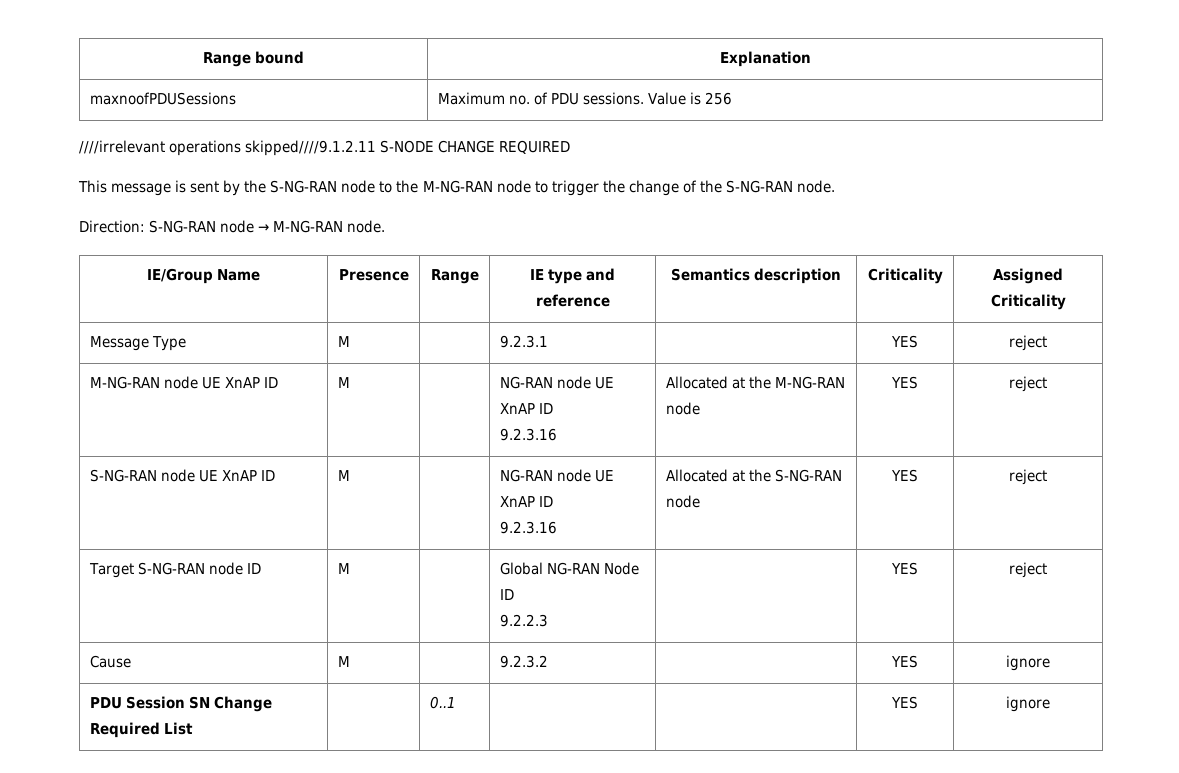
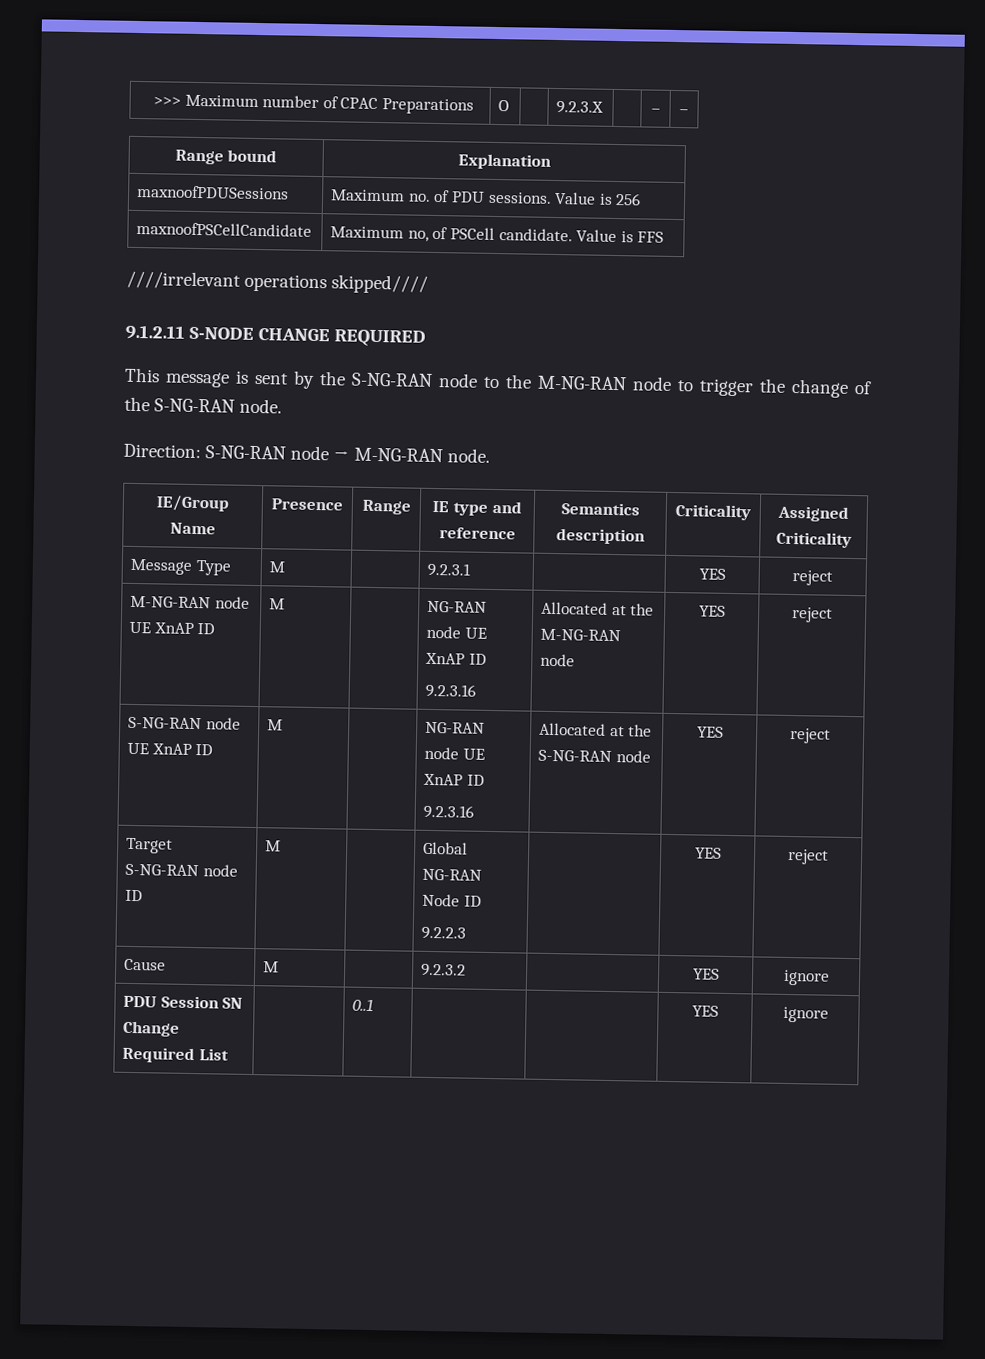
+ >>> Maximum number of CPAC Preparations | O | | 9.2.3.X | | – | –
+ maxnoofPSCellCandidate | Maximum no, of PSCell candidate. Value is FFS
- ////irrelevant operations skipped////9.1.2.11 S-NODE CHANGE REQUIRED
+ ////irrelevant operations skipped////
+ 9.1.2.11 S-NODE CHANGE REQUIRED

